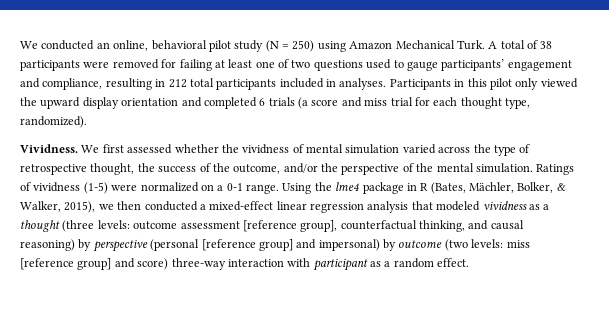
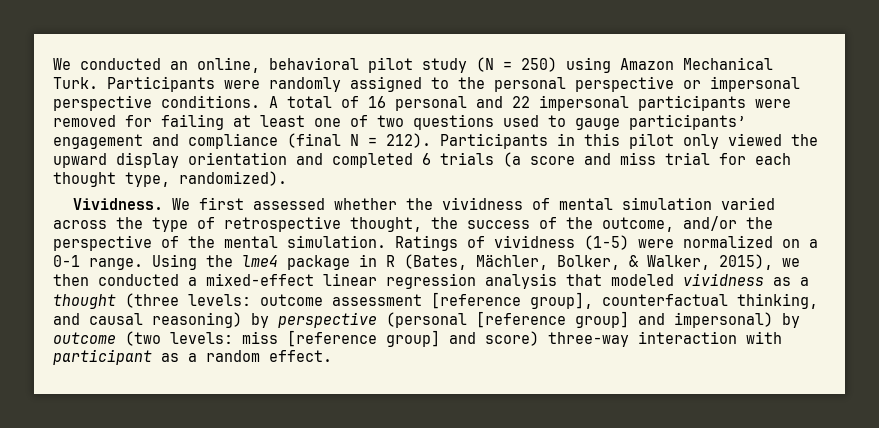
- A total of 38 participants were removed for failing at least one of two questions used to gauge participants’ engagement and compliance, resulting in 212 total participants included in analyses.
+ Participants were randomly assigned to the personal perspective or impersonal perspective conditions. A total of 16 personal and 22 impersonal participants were removed for failing at least one of two questions used to gauge participants’ engagement and compliance (final N = 212).

